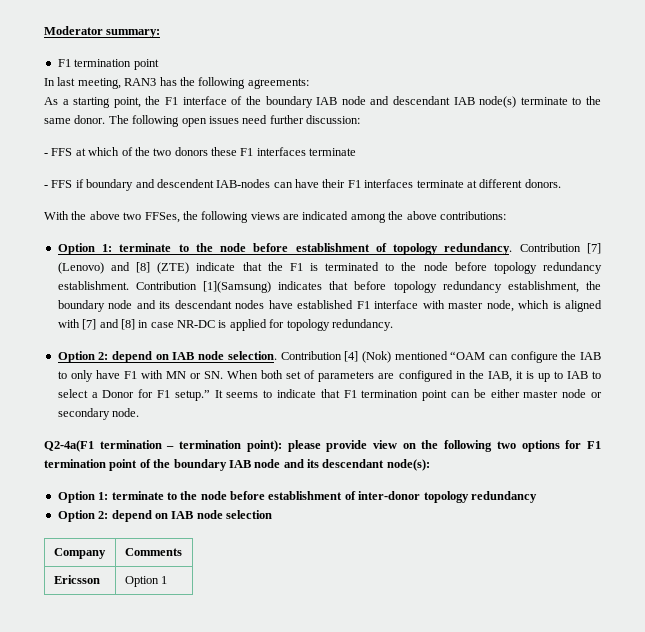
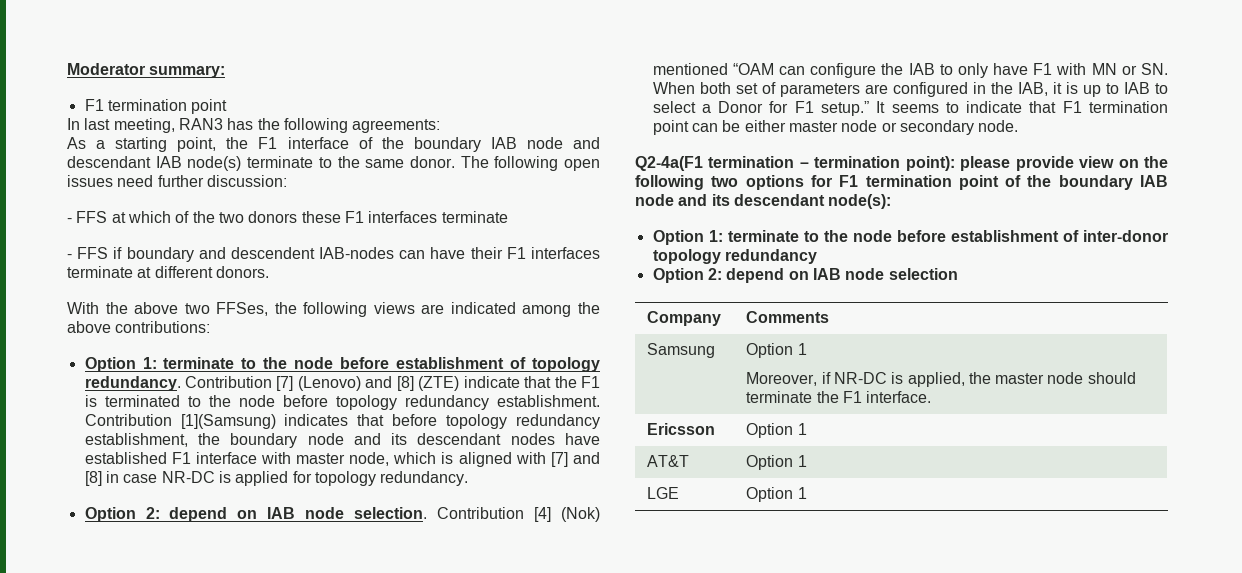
+ Samsung | Option 1
+ Moreover, if NR-DC is applied, the master node should terminate the F1 interface.
  Ericsson | Option 1
+ AT&T | Option 1
+ LGE | Option 1

